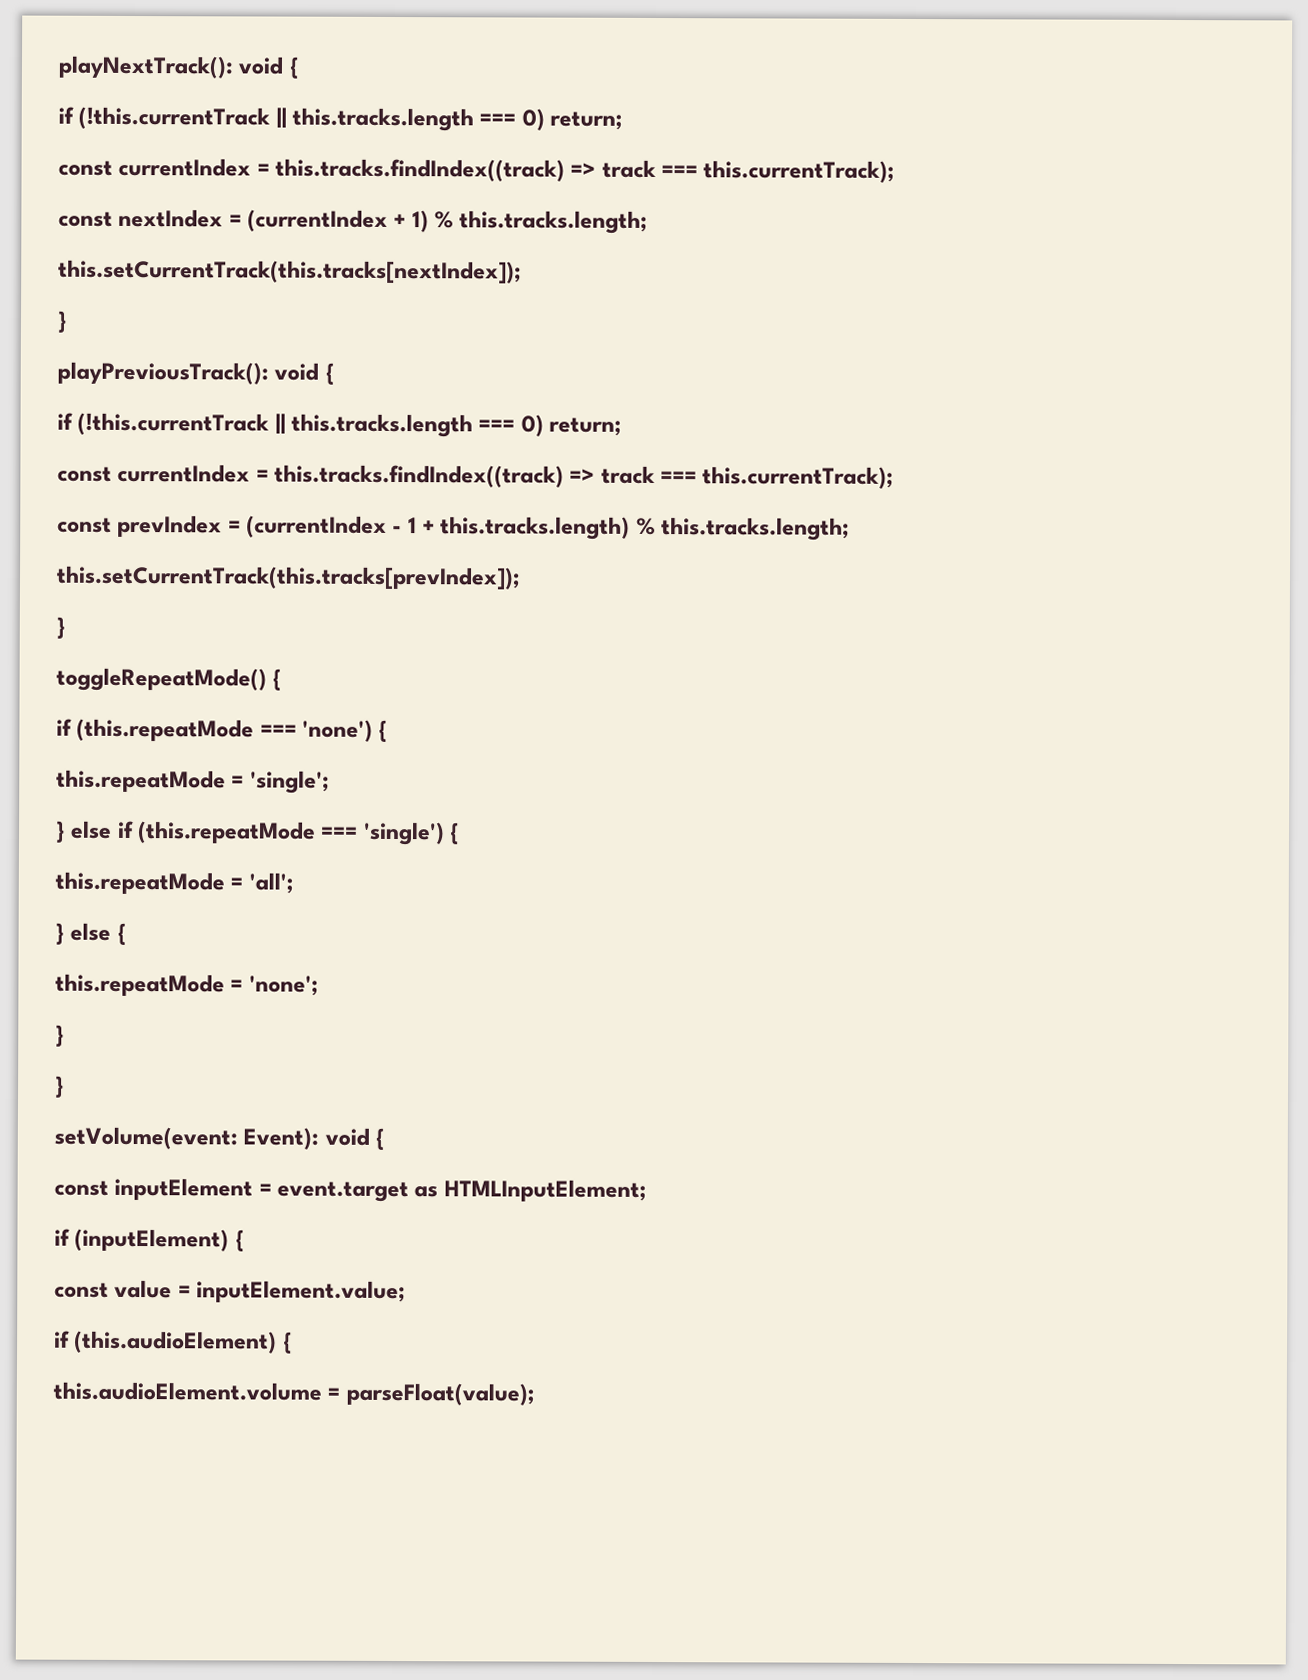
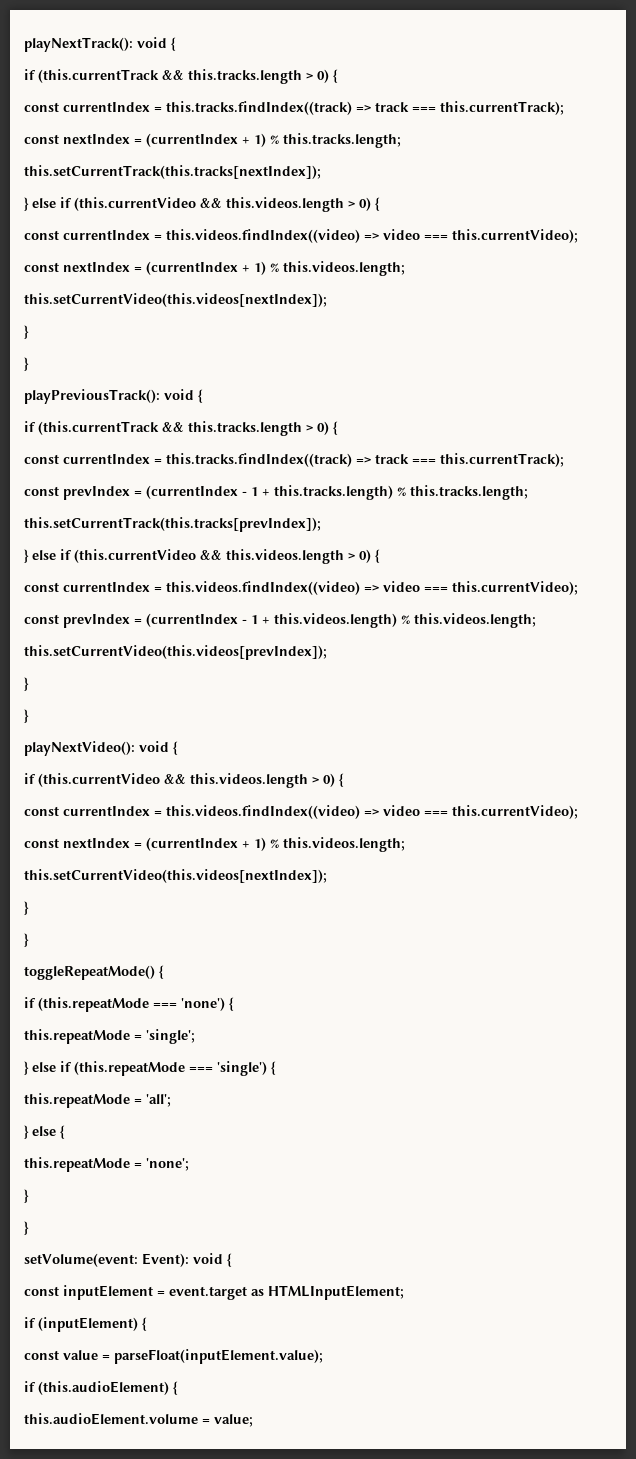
  playNextTrack(): void {
- if (!this.currentTrack || this.tracks.length === 0) return;
+ if (this.currentTrack && this.tracks.length > 0) {
  this.setCurrentTrack(this.tracks[nextIndex]);
+ } else if (this.currentVideo && this.videos.length > 0) {
+ const currentIndex = this.videos.findIndex((video) => video === this.currentVideo);
+ const nextIndex = (currentIndex + 1) % this.videos.length;
+ this.setCurrentVideo(this.videos[nextIndex]);
+ }
  playPreviousTrack(): void {
- if (!this.currentTrack || this.tracks.length === 0) return;
+ if (this.currentTrack && this.tracks.length > 0) {
  this.setCurrentTrack(this.tracks[prevIndex]);
+ } else if (this.currentVideo && this.videos.length > 0) {
+ const currentIndex = this.videos.findIndex((video) => video === this.currentVideo);
+ const prevIndex = (currentIndex - 1 + this.videos.length) % this.videos.length;
+ this.setCurrentVideo(this.videos[prevIndex]);
+ }
+ }
+ playNextVideo(): void {
+ if (this.currentVideo && this.videos.length > 0) {
+ const currentIndex = this.videos.findIndex((video) => video === this.currentVideo);
+ const nextIndex = (currentIndex + 1) % this.videos.length;
+ this.setCurrentVideo(this.videos[nextIndex]);
+ }
- const value = inputElement.value;
+ const value = parseFloat(inputElement.value);
- this.audioElement.volume = parseFloat(value);
+ this.audioElement.volume = value;

